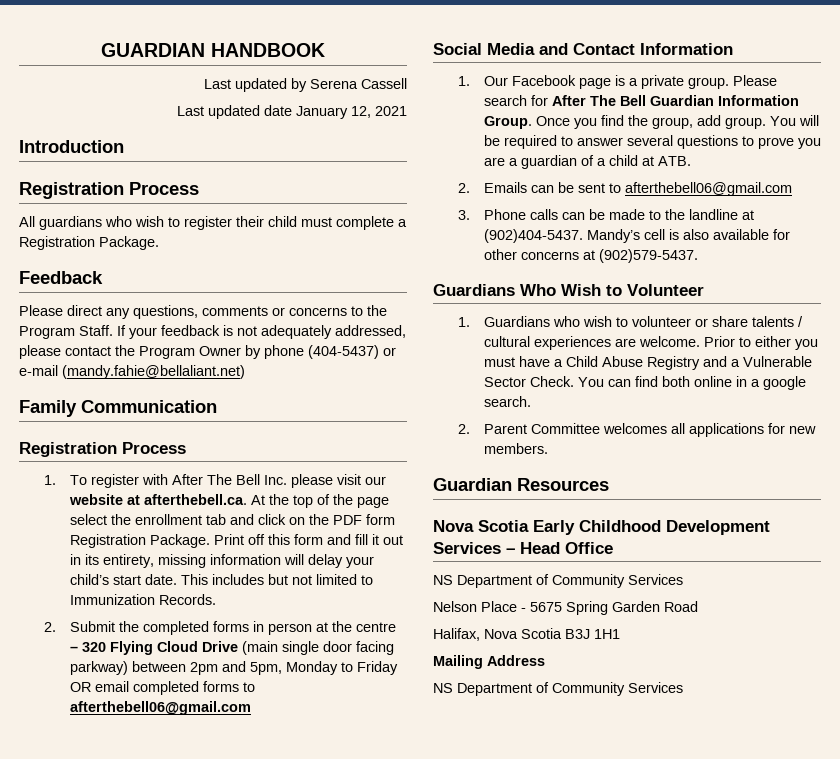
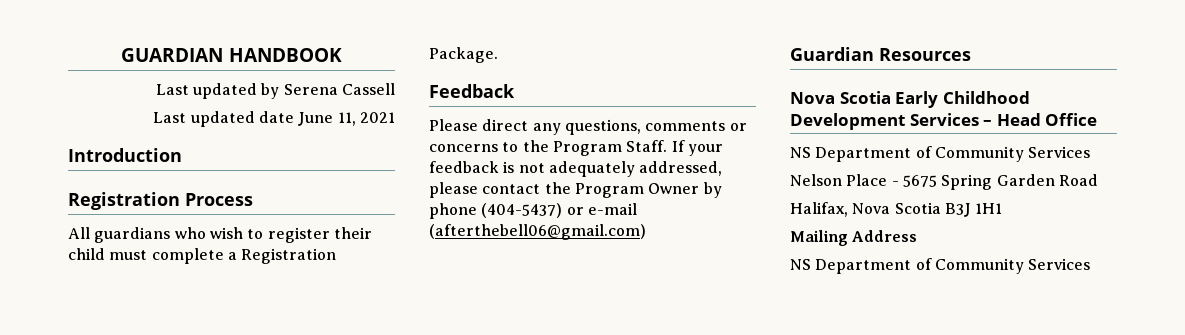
- Last updated date January 12, 2021
+ Last updated date June 11, 2021
- If your feedback is not adequately addressed, please contact the Program Owner by phone (404-5437) or e-mail (mandy.fahie@bellaliant.net)
- Family Communication
- Registration Process
- 1. To register with After The Bell Inc. please visit our website at afterthebell.ca. At the top of the page select the enrollment tab and click on the PDF form Registration Package. Print off this form and fill it out in its entirety, missing information will delay your child’s start date. This includes but not limited to Immunization Records.
- 2. Submit the completed forms in person at the centre – 320 Flying Cloud Drive (main single door facing parkway) between 2pm and 5pm, Monday to Friday OR email completed forms to afterthebell06@gmail.com
- Social Media and Contact Information
- 1. Our Facebook page is a private group. Please search for After The Bell Guardian Information Group. Once you find the group, add group. You will be required to answer several questions to prove you are a guardian of a child at ATB.
- 2. Emails can be sent to afterthebell06@gmail.com
- 3. Phone calls can be made to the landline at (902)404-5437. Mandy’s cell is also available for other concerns at (902)579-5437.
- Guardians Who Wish to Volunteer
- 1. Guardians who wish to volunteer or share talents / cultural experiences are welcome. Prior to either you must have a Child Abuse Registry and a Vulnerable Sector Check. You can find both online in a google search.
- 2. Parent Committee welcomes all applications for new members.
+ If your feedback is not adequately addressed, please contact the Program Owner by phone (404-5437) or e-mail (afterthebell06@gmail.com)

